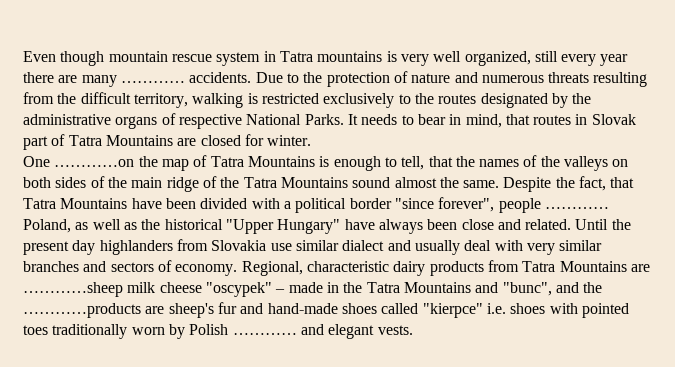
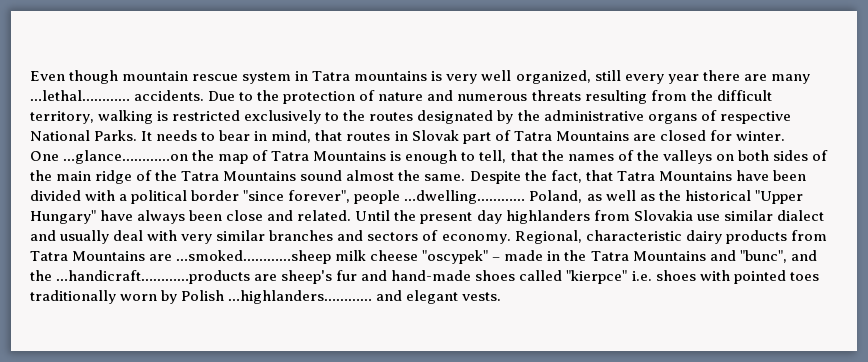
- Even though mountain rescue system in Tatra mountains is very well organized, still every year there are many ………… accidents.
+ Even though mountain rescue system in Tatra mountains is very well organized, still every year there are many …lethal………… accidents.
- One …………on the map of Tatra Mountains is enough to tell, that the names of the valleys on both sides of the main ridge of the Tatra Mountains sound almost the same.
+ One …glance…………on the map of Tatra Mountains is enough to tell, that the names of the valleys on both sides of the main ridge of the Tatra Mountains sound almost the same.
- Despite the fact, that Tatra Mountains have been divided with a political border "since forever", people …………
+ Despite the fact, that Tatra Mountains have been divided with a political border "since forever", people …dwelling…………
- Regional, characteristic dairy products from Tatra Mountains are …………sheep milk cheese "oscypek" – made in the Tatra Mountains and "bunc", and the …………products are sheep's fur and hand-made shoes called "kierpce" i.e. shoes with pointed toes traditionally worn by Polish ………… and elegant vests.
+ Regional, characteristic dairy products from Tatra Mountains are …smoked…………sheep milk cheese "oscypek" – made in the Tatra Mountains and "bunc", and the …handicraft…………products are sheep's fur and hand-made shoes called "kierpce" i.e. shoes with pointed toes traditionally worn by Polish …highlanders………… and elegant vests.

